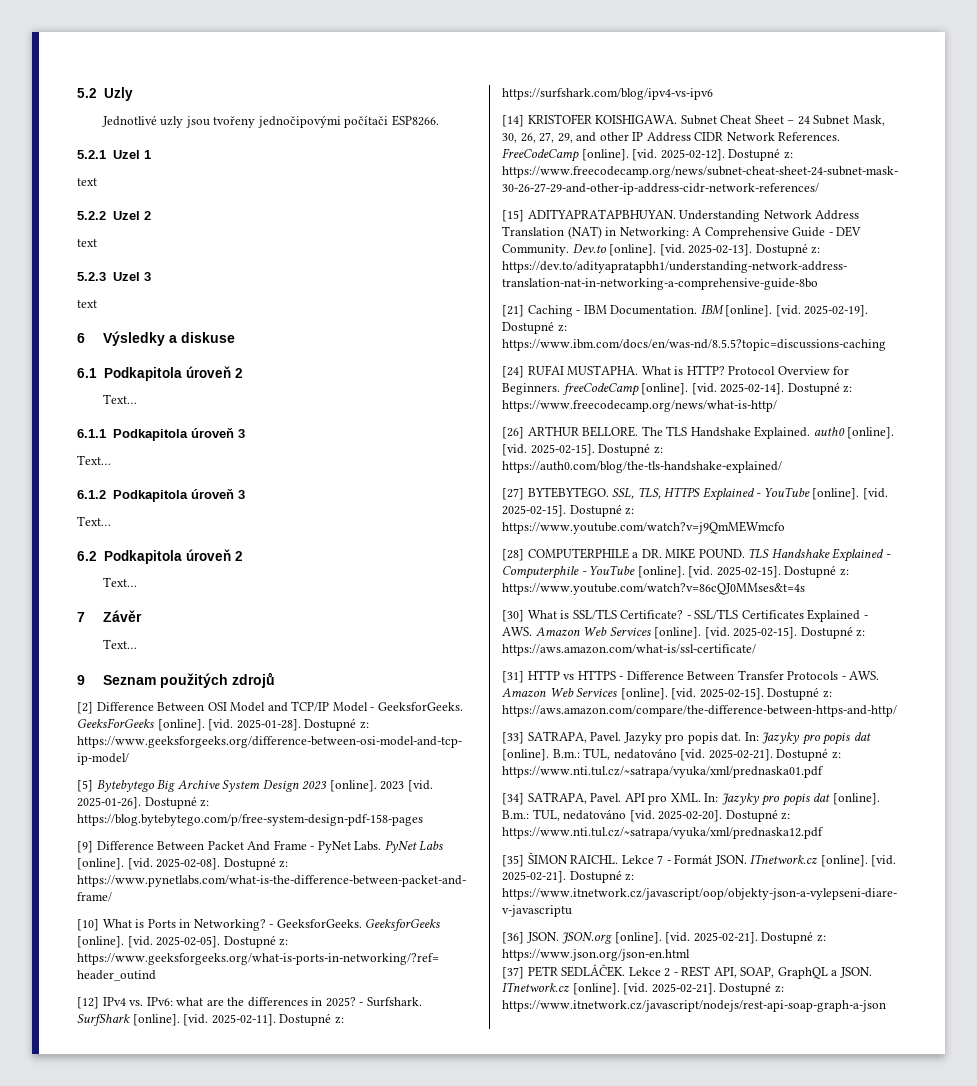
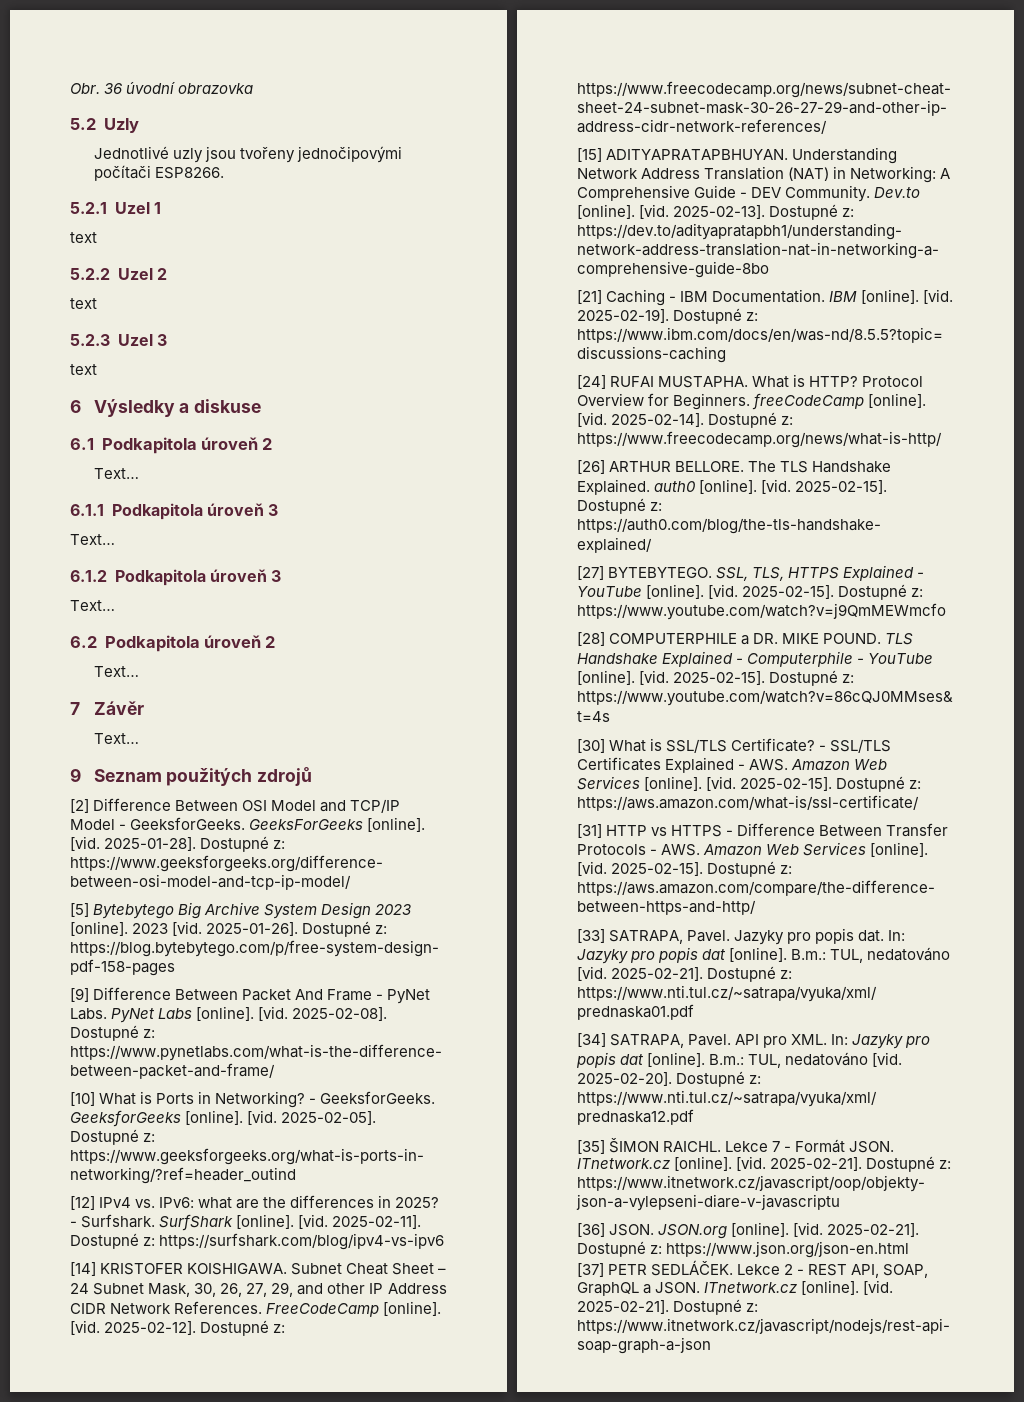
+ Obr. 36 úvodní obrazovka

